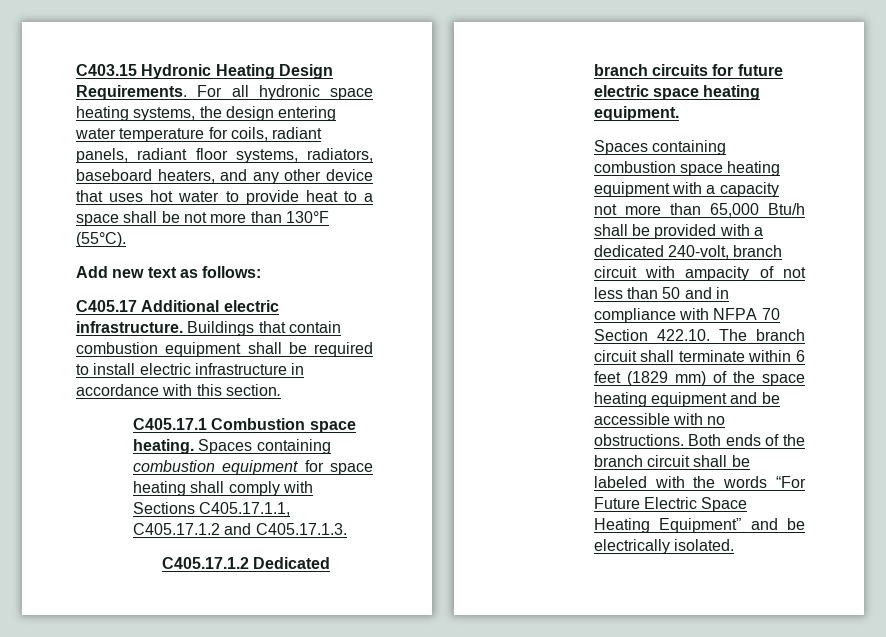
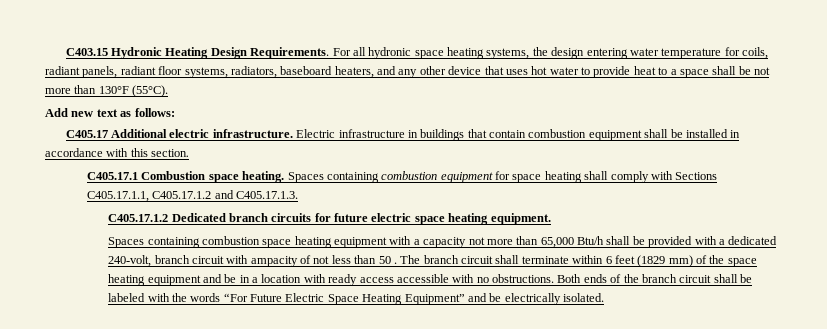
- Buildings that contain combustion equipment shall be required to install electric infrastructure in accordance with this section.
+ Electric infrastructure in buildings that contain combustion equipment shall be installed in accordance with this section.
- Spaces containing combustion space heating equipment with a capacity not more than 65,000 Btu/h shall be provided with a dedicated 240-volt, branch circuit with ampacity of not less than 50 and in compliance with NFPA 70 Section 422.10. The branch circuit shall terminate within 6 feet (1829 mm) of the space heating equipment and be accessible with no obstructions.
+ Spaces containing combustion space heating equipment with a capacity not more than 65,000 Btu/h shall be provided with a dedicated 240-volt, branch circuit with ampacity of not less than 50 . The branch circuit shall terminate within 6 feet (1829 mm) of the space heating equipment and be in a location with ready access accessible with no obstructions.

